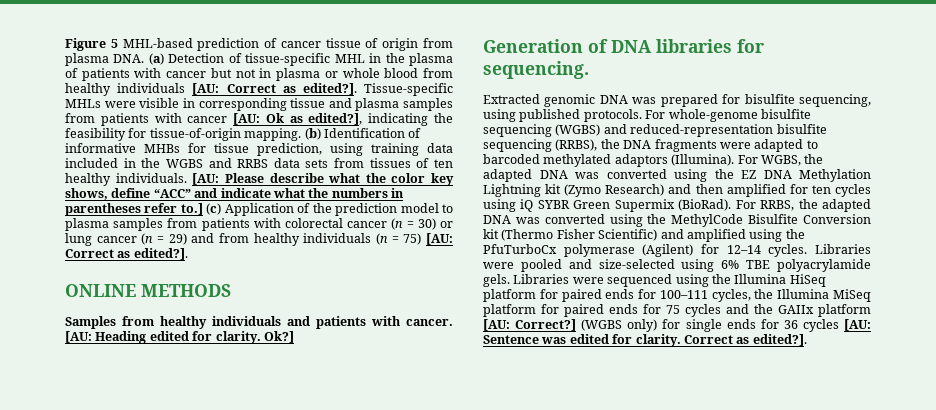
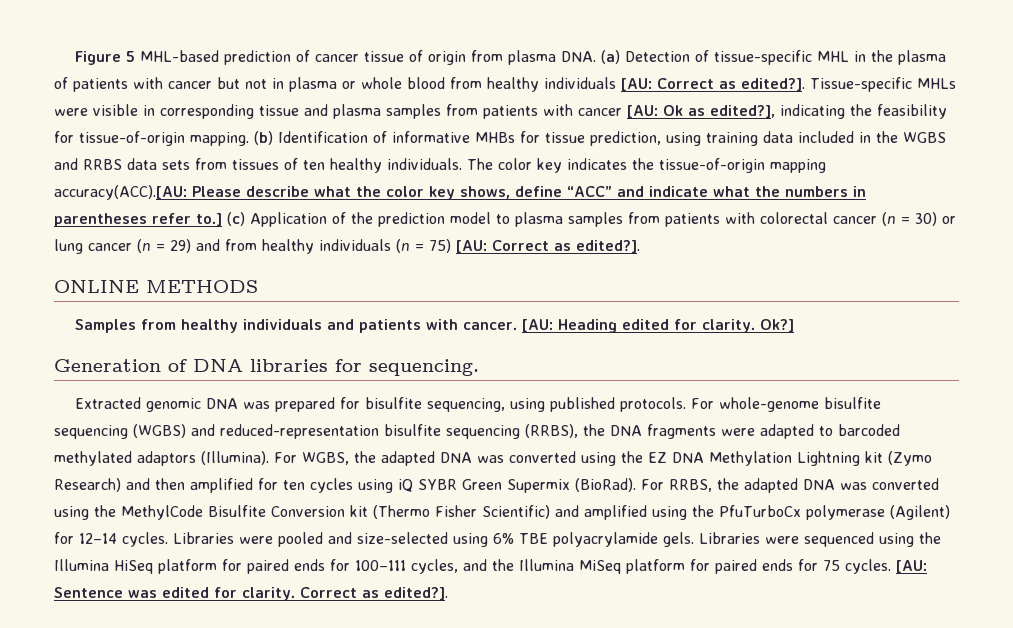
- [AU: Please describe what the color key shows, define “ACC” and indicate what the numbers in parentheses refer to.]
+ The color key indicates the tissue-of-origin mapping accuracy(ACC).[AU: Please describe what the color key shows, define “ACC” and indicate what the numbers in parentheses refer to.]
- Libraries were sequenced using the Illumina HiSeq platform for paired ends for 100–111 cycles, the Illumina MiSeq platform for paired ends for 75 cycles and the GAIIx platform [AU: Correct?] (WGBS only) for single ends for 36 cycles [AU: Sentence was edited for clarity.
+ Libraries were sequenced using the Illumina HiSeq platform for paired ends for 100–111 cycles, and the Illumina MiSeq platform for paired ends for 75 cycles. [AU: Sentence was edited for clarity.

